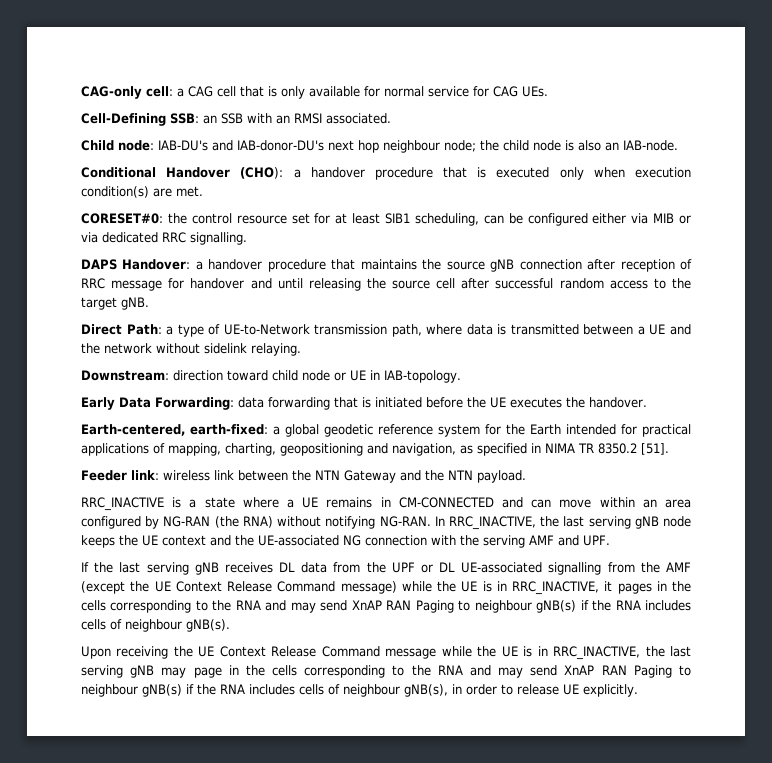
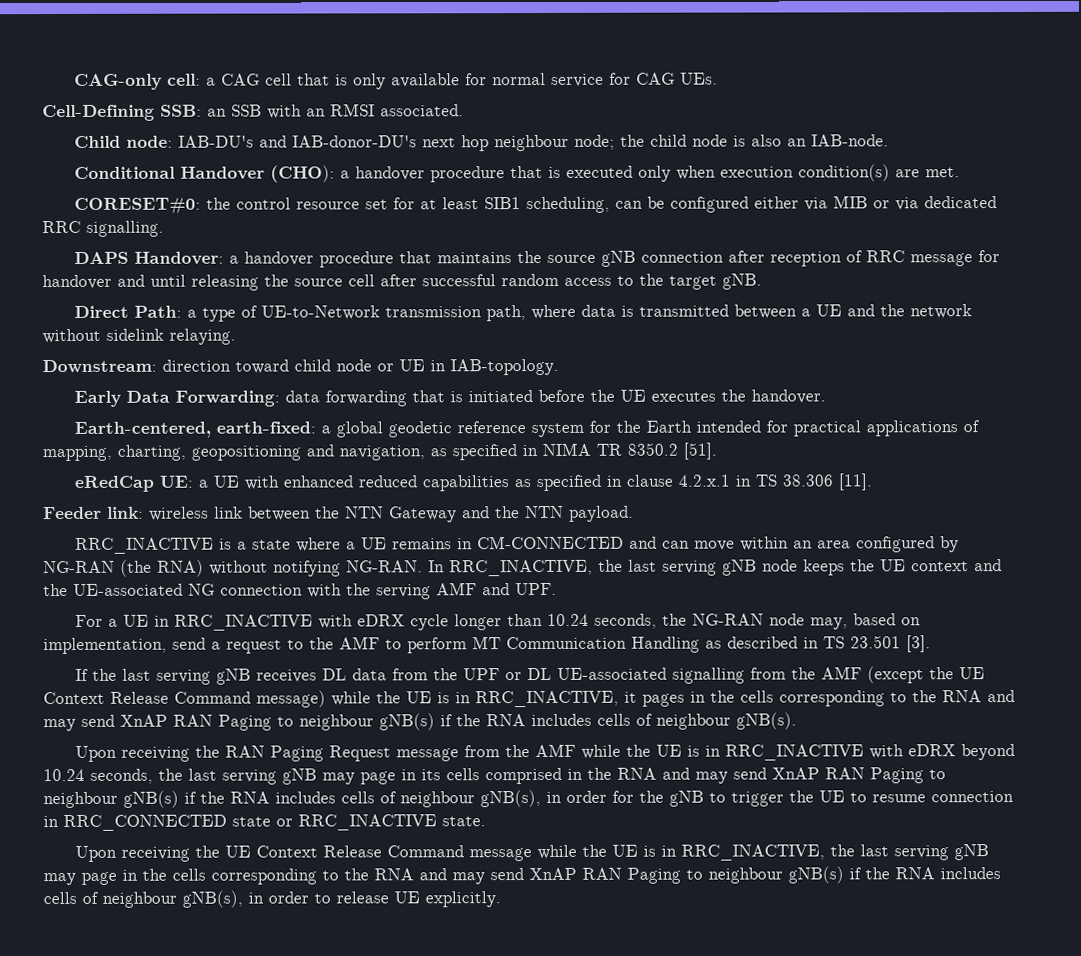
+ eRedCap UE: a UE with enhanced reduced capabilities as specified in clause 4.2.x.1 in TS 38.306 [11].
+ For a UE in RRC_INACTIVE with eDRX cycle longer than 10.24 seconds, the NG-RAN node may, based on implementation, send a request to the AMF to perform MT Communication Handling as described in TS 23.501 [3].
+ Upon receiving the RAN Paging Request message from the AMF while the UE is in RRC_INACTIVE with eDRX beyond 10.24 seconds, the last serving gNB may page in its cells comprised in the RNA and may send XnAP RAN Paging to neighbour gNB(s) if the RNA includes cells of neighbour gNB(s), in order for the gNB to trigger the UE to resume connection in RRC_CONNECTED state or RRC_INACTIVE state.

